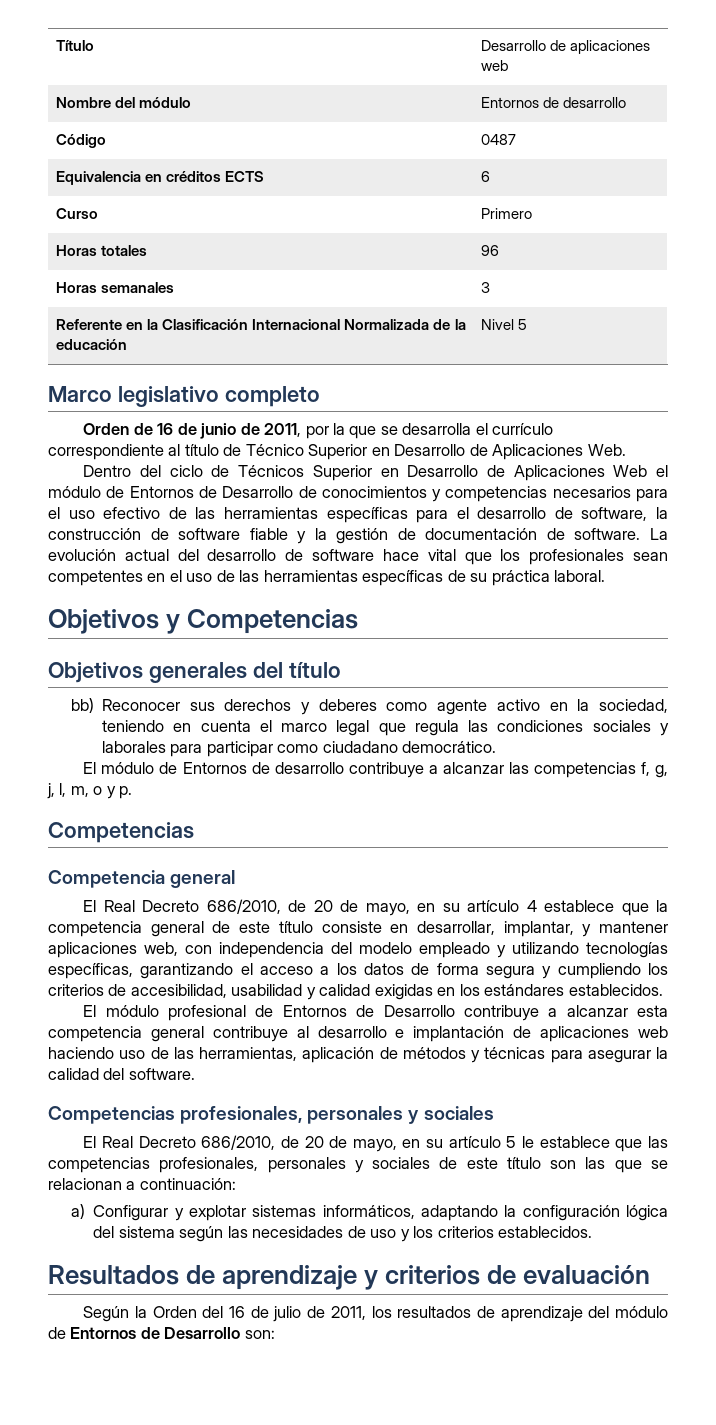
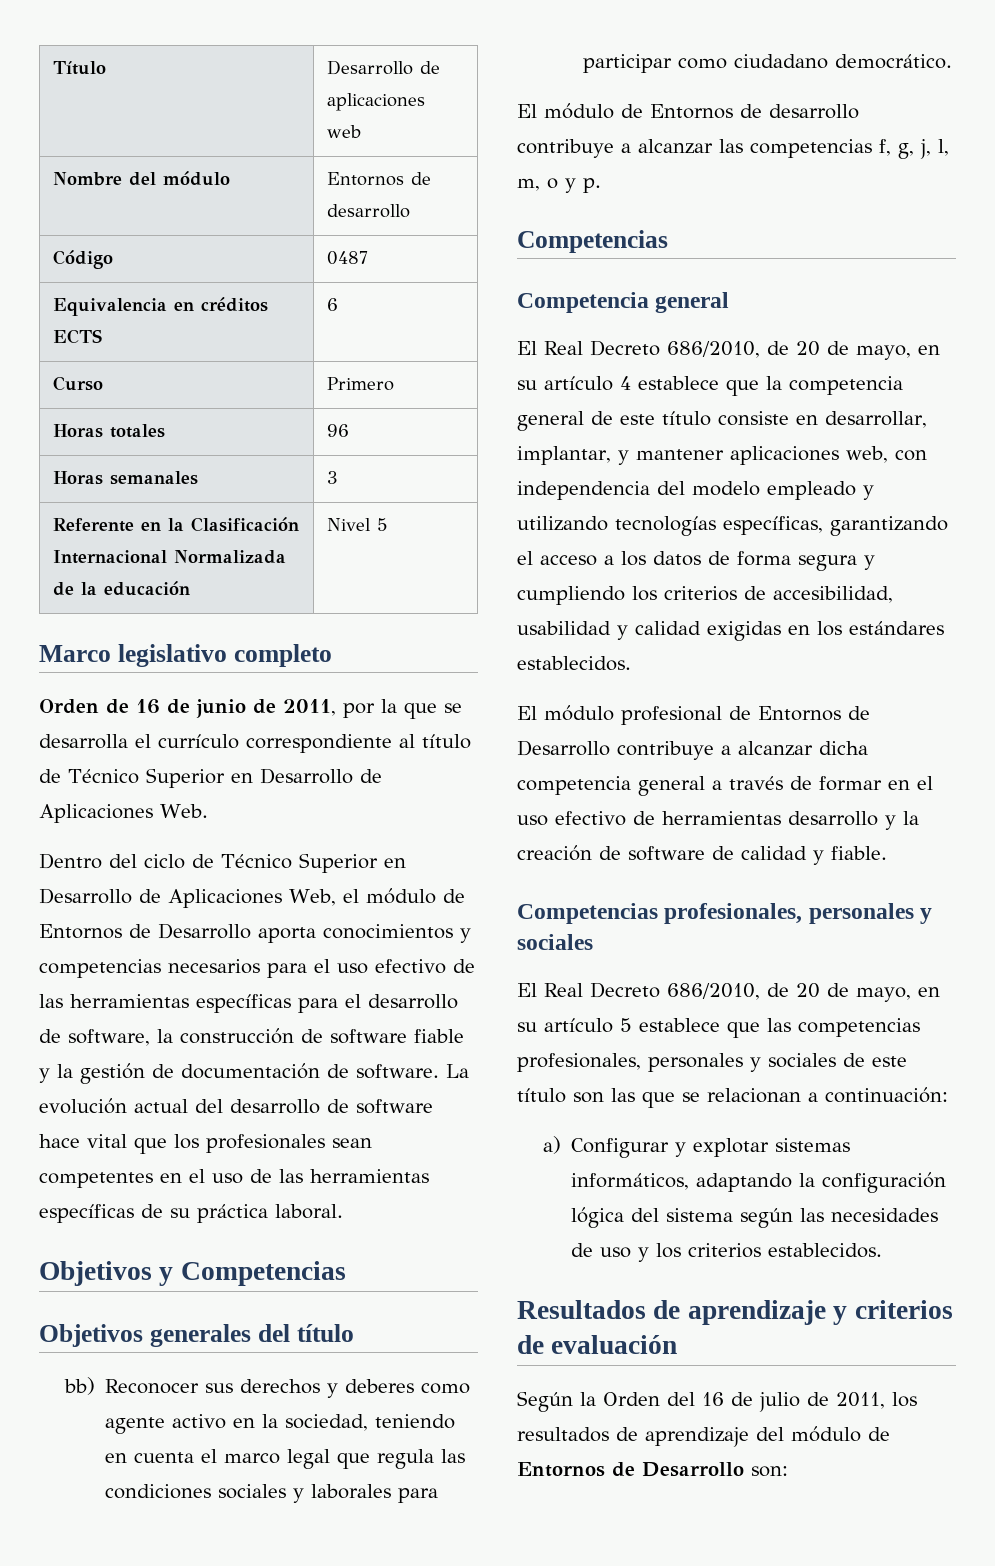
- Dentro del ciclo de Técnicos Superior en Desarrollo de Aplicaciones Web el módulo de Entornos de Desarrollo de conocimientos y competencias necesarios para el uso efectivo de las herramientas específicas para el desarrollo de software, la construcción de software fiable y la gestión de documentación de software.
+ Dentro del ciclo de Técnico Superior en Desarrollo de Aplicaciones Web, el módulo de Entornos de Desarrollo aporta conocimientos y competencias necesarios para el uso efectivo de las herramientas específicas para el desarrollo de software, la construcción de software fiable y la gestión de documentación de software.
- El módulo profesional de Entornos de Desarrollo contribuye a alcanzar esta competencia general contribuye al desarrollo e implantación de aplicaciones web haciendo uso de las herramientas, aplicación de métodos y técnicas para asegurar la calidad del software.
+ El módulo profesional de Entornos de Desarrollo contribuye a alcanzar dicha competencia general a través de formar en el uso efectivo de herramientas desarrollo y la creación de software de calidad y fiable.
- El Real Decreto 686/2010, de 20 de mayo, en su artículo 5 le establece que las competencias profesionales, personales y sociales de este título son las que se relacionan a continuación:
+ El Real Decreto 686/2010, de 20 de mayo, en su artículo 5 establece que las competencias profesionales, personales y sociales de este título son las que se relacionan a continuación:

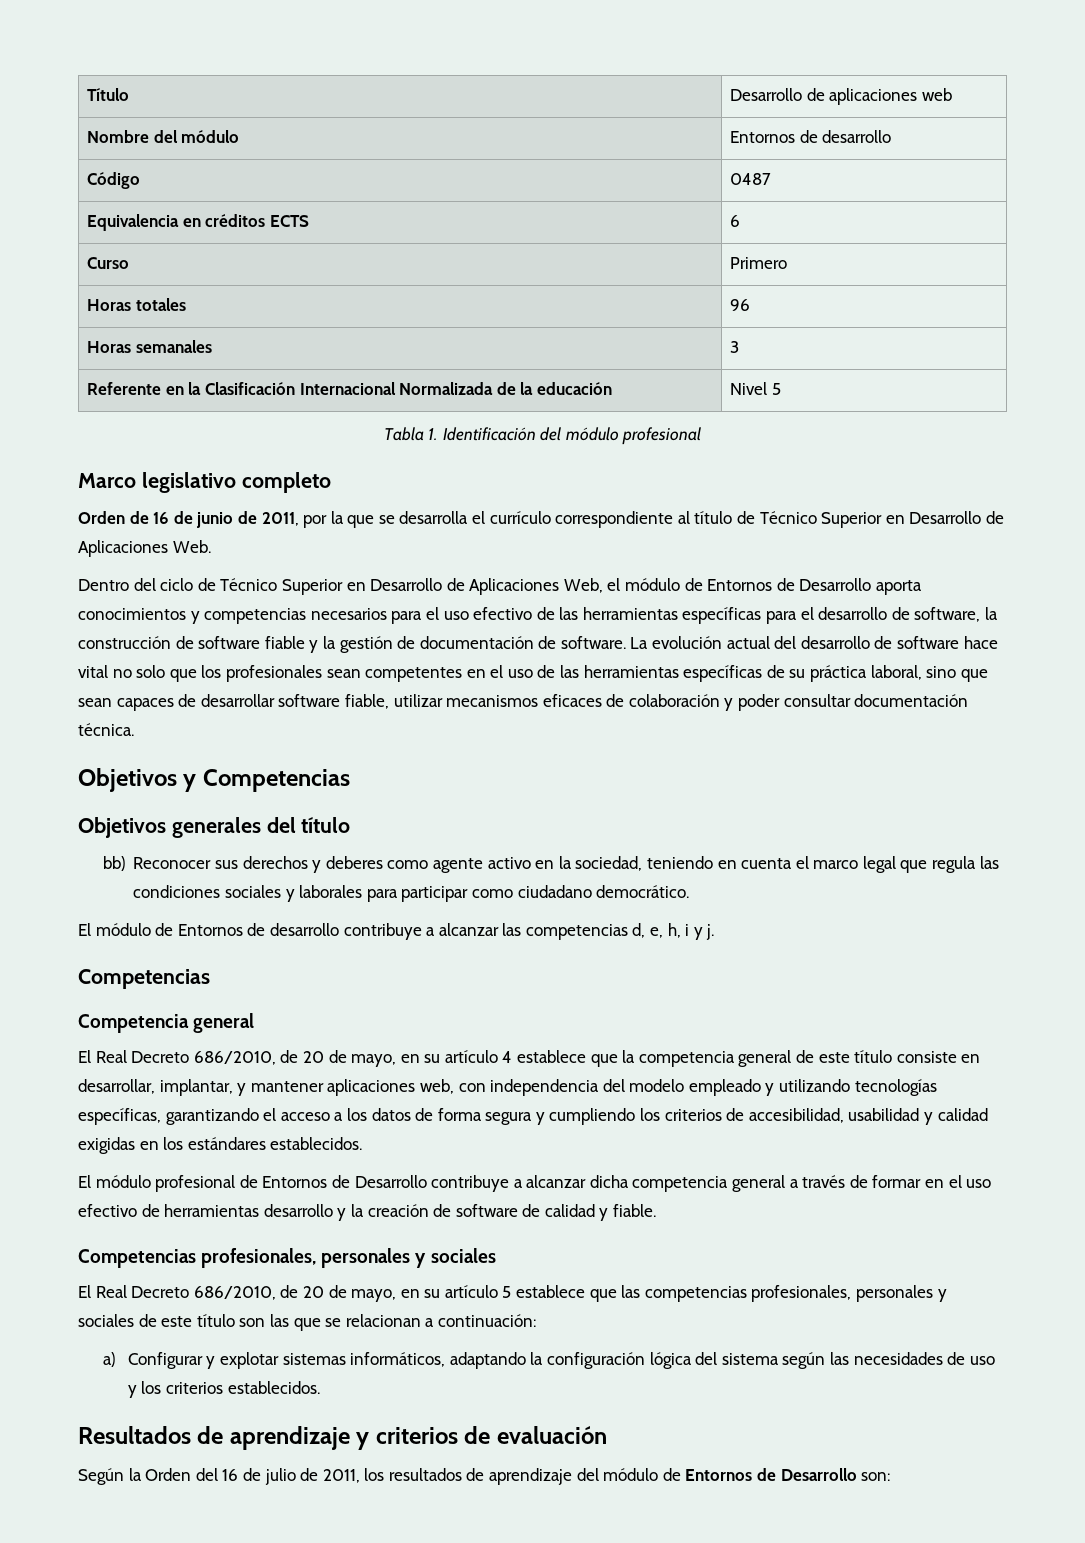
+ Tabla 1. Identificación del módulo profesional
- La evolución actual del desarrollo de software hace vital que los profesionales sean competentes en el uso de las herramientas específicas de su práctica laboral.
+ La evolución actual del desarrollo de software hace vital no solo que los profesionales sean competentes en el uso de las herramientas específicas de su práctica laboral, sino que sean capaces de desarrollar software fiable, utilizar mecanismos eficaces de colaboración y poder consultar documentación técnica.
- El módulo de Entornos de desarrollo contribuye a alcanzar las competencias f, g, j, l, m, o y p.
+ El módulo de Entornos de desarrollo contribuye a alcanzar las competencias d, e, h, i y j.

